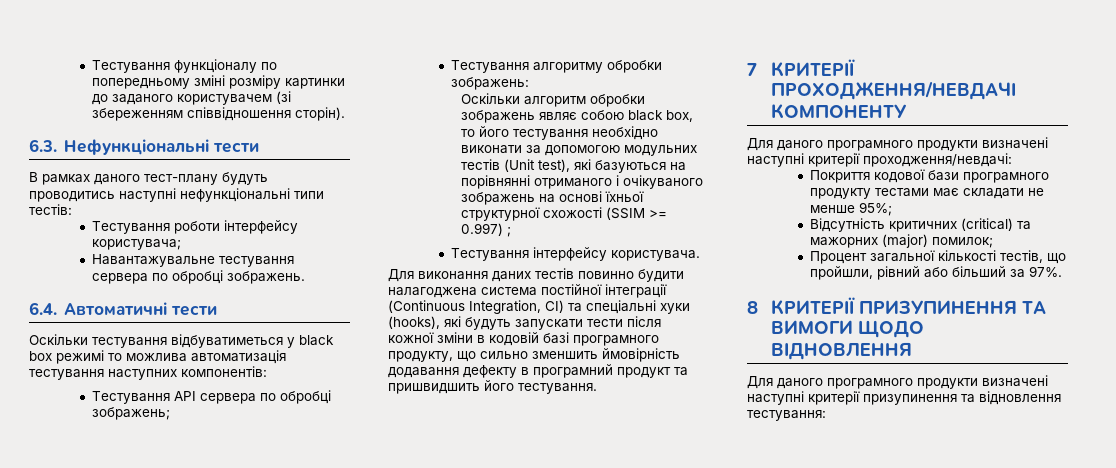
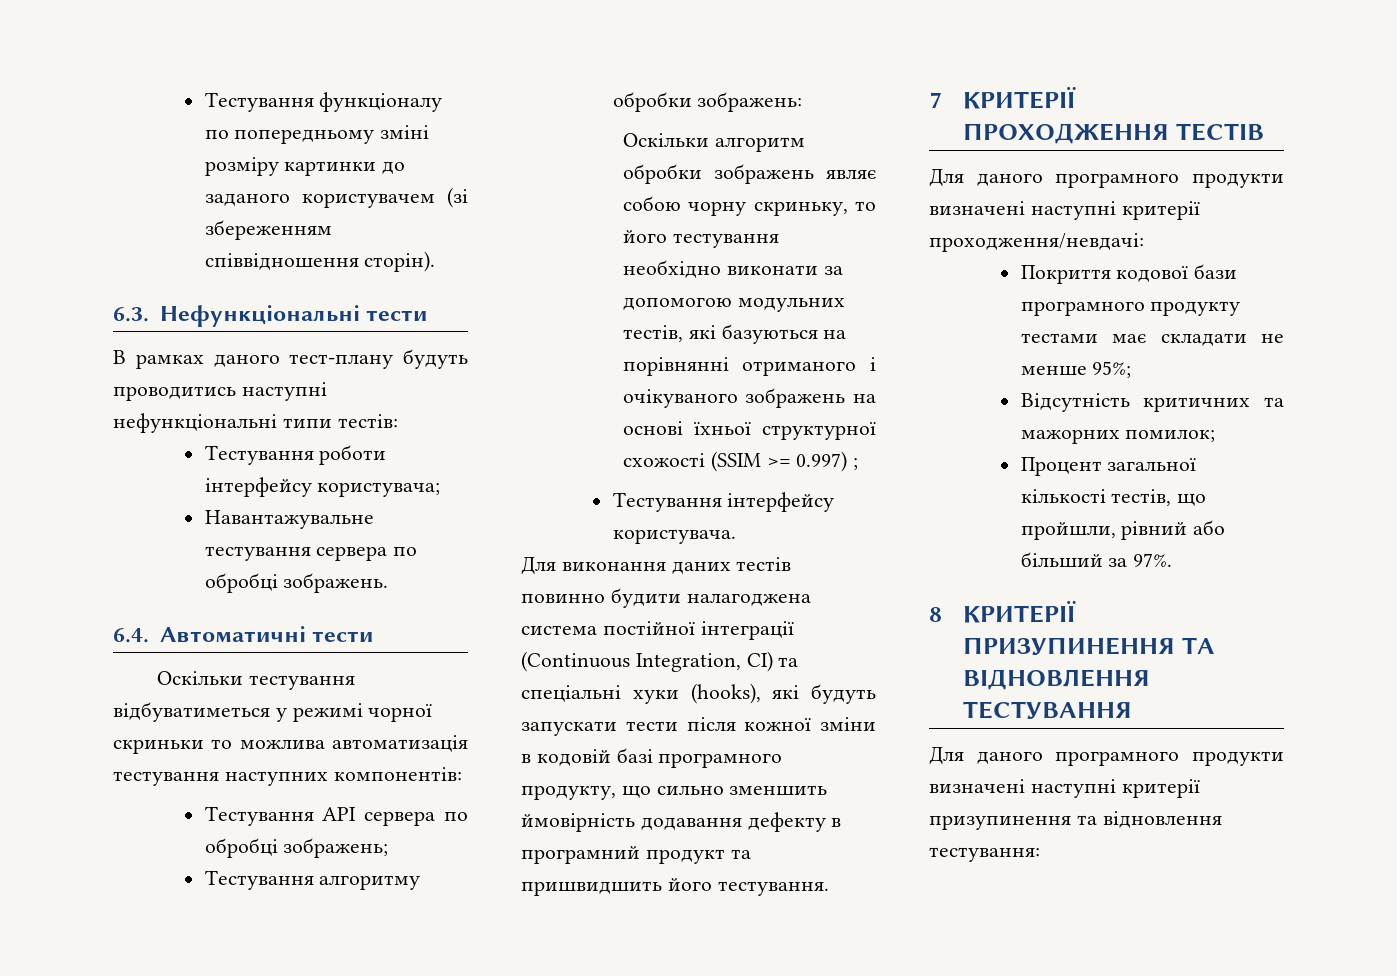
- Оскільки тестування відбуватиметься у black box режимі то можлива автоматизація тестування наступних компонентів:
+ Оскільки тестування відбуватиметься у режимі чорної скриньки то можлива автоматизація тестування наступних компонентів:
- Оскільки алгоритм обробки зображень являє собою black box, то його тестування необхідно виконати за допомогою модульних тестів (Unit test), які базуються на порівнянні отриманого і очікуваного зображень на основі їхньої структурної схожості (SSIM >= 0.997) ;
+ Оскільки алгоритм обробки зображень являє собою чорну скриньку, то його тестування необхідно виконати за допомогою модульних тестів, які базуються на порівнянні отриманого і очікуваного зображень на основі їхньої структурної схожості (SSIM >= 0.997) ;
- 7 КРИТЕРІЇ ПРОХОДЖЕННЯ/НЕВДАЧІ КОМПОНЕНТУ
+ 7 КРИТЕРІЇ ПРОХОДЖЕННЯ ТЕСТІВ
- Відсутність критичних (critical) та мажорних (major) помилок;
+ Відсутність критичних та мажорних помилок;
- 8 КРИТЕРІЇ ПРИЗУПИНЕННЯ ТА ВИМОГИ ЩОДО ВІДНОВЛЕННЯ
+ 8 КРИТЕРІЇ ПРИЗУПИНЕННЯ ТА ВІДНОВЛЕННЯ ТЕСТУВАННЯ

